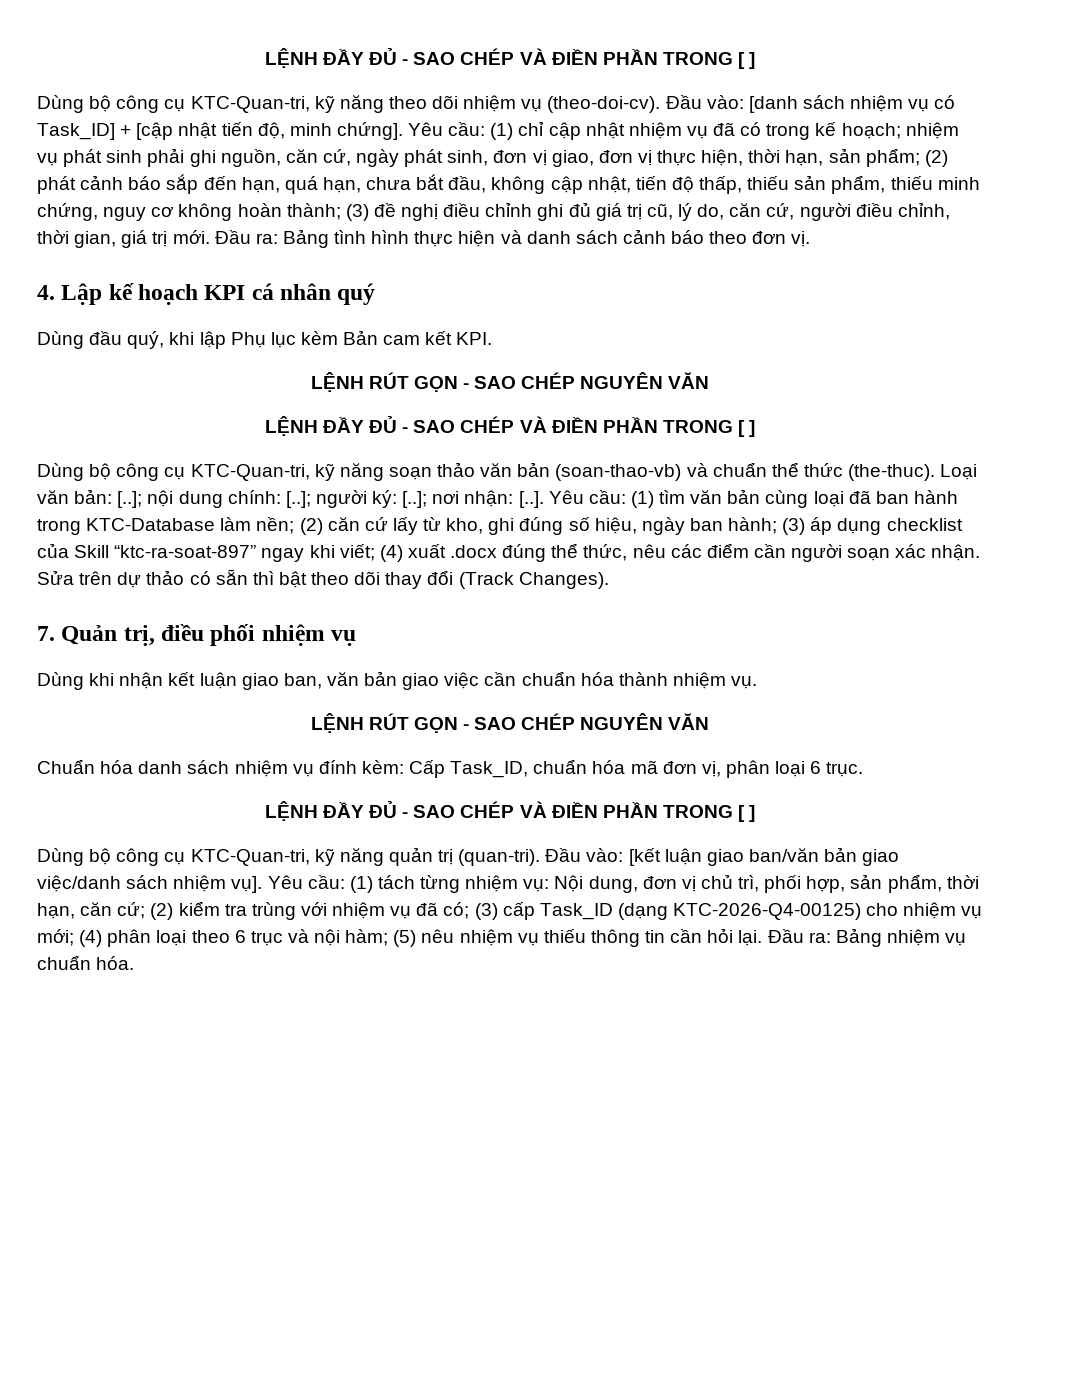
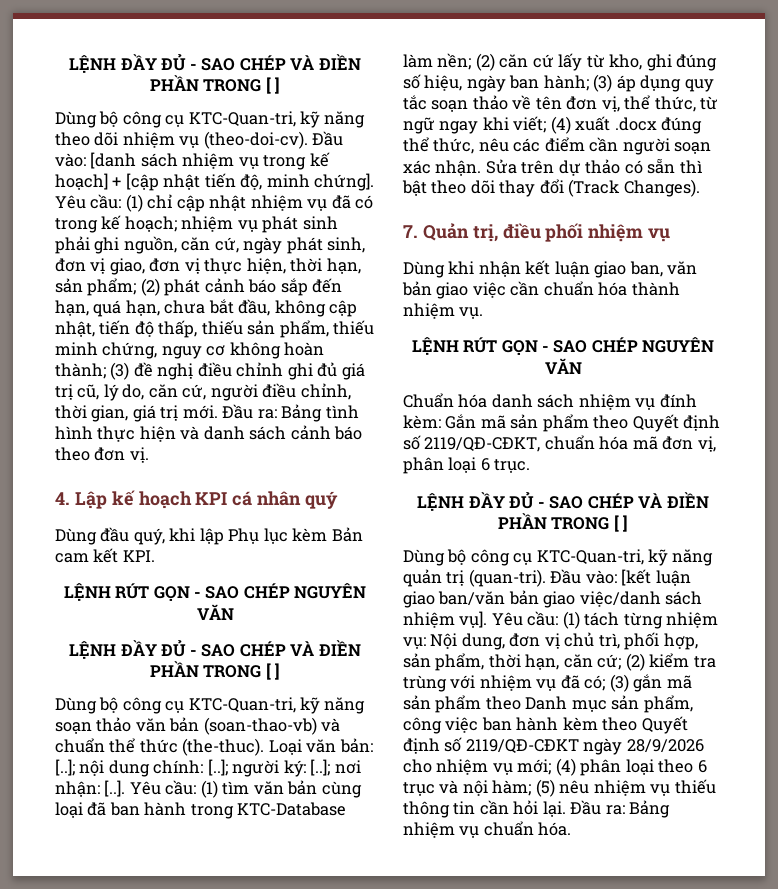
- Đầu vào: [danh sách nhiệm vụ có Task_ID] + [cập nhật tiến độ, minh chứng].
+ Đầu vào: [danh sách nhiệm vụ trong kế hoạch] + [cập nhật tiến độ, minh chứng].
- (3) áp dụng checklist của Skill “ktc-ra-soat-897” ngay khi viết;
+ (3) áp dụng quy tắc soạn thảo về tên đơn vị, thể thức, từ ngữ ngay khi viết;
- Chuẩn hóa danh sách nhiệm vụ đính kèm: Cấp Task_ID, chuẩn hóa mã đơn vị, phân loại 6 trục.
+ Chuẩn hóa danh sách nhiệm vụ đính kèm: Gắn mã sản phẩm theo Quyết định số 2119/QĐ-CĐKT, chuẩn hóa mã đơn vị, phân loại 6 trục.
- Yêu cầu: (1) tách từng nhiệm vụ: Nội dung, đơn vị chủ trì, phối hợp, sản phẩm, thời hạn, căn cứ; (2) kiểm tra trùng với nhiệm vụ đã có; (3) cấp Task_ID (dạng KTC-2026-Q4-00125) cho nhiệm vụ mới; (4) phân loại theo 6 trục và nội hàm; (5) nêu nhiệm vụ thiếu thông tin cần hỏi lại.
+ Yêu cầu: (1) tách từng nhiệm vụ: Nội dung, đơn vị chủ trì, phối hợp, sản phẩm, thời hạn, căn cứ; (2) kiểm tra trùng với nhiệm vụ đã có; (3) gắn mã sản phẩm theo Danh mục sản phẩm, công việc ban hành kèm theo Quyết định số 2119/QĐ-CĐKT ngày 28/9/2026 cho nhiệm vụ mới; (4) phân loại theo 6 trục và nội hàm; (5) nêu nhiệm vụ thiếu thông tin cần hỏi lại.

